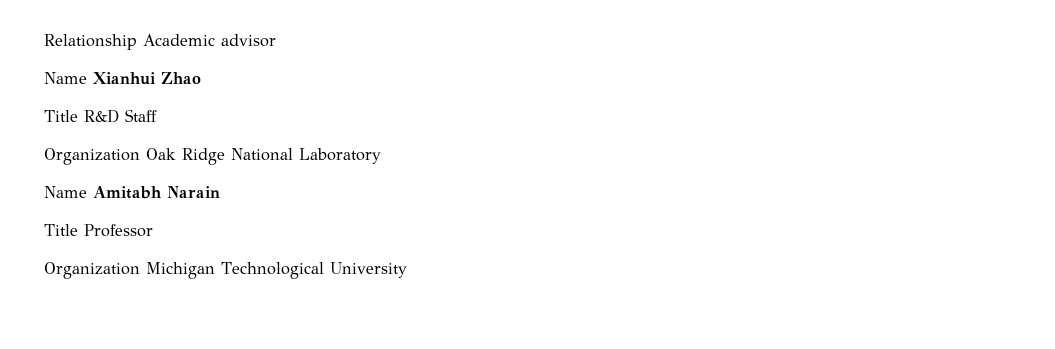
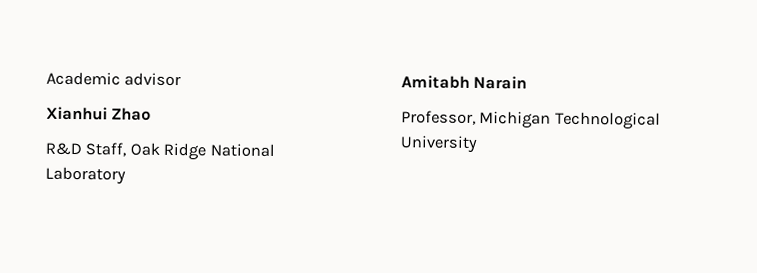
- Relationship Academic advisor
+ Academic advisor
- Name Xianhui Zhao
+ Xianhui Zhao
- Title R&D Staff
- Organization Oak Ridge National Laboratory
+ R&D Staff, Oak Ridge National Laboratory
- Name Amitabh Narain
+ Amitabh Narain
- Title Professor
- Organization Michigan Technological University
+ Professor, Michigan Technological University

